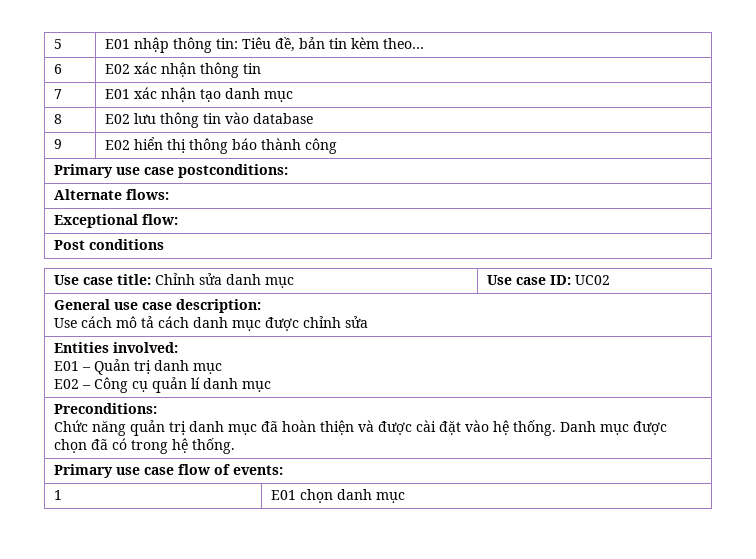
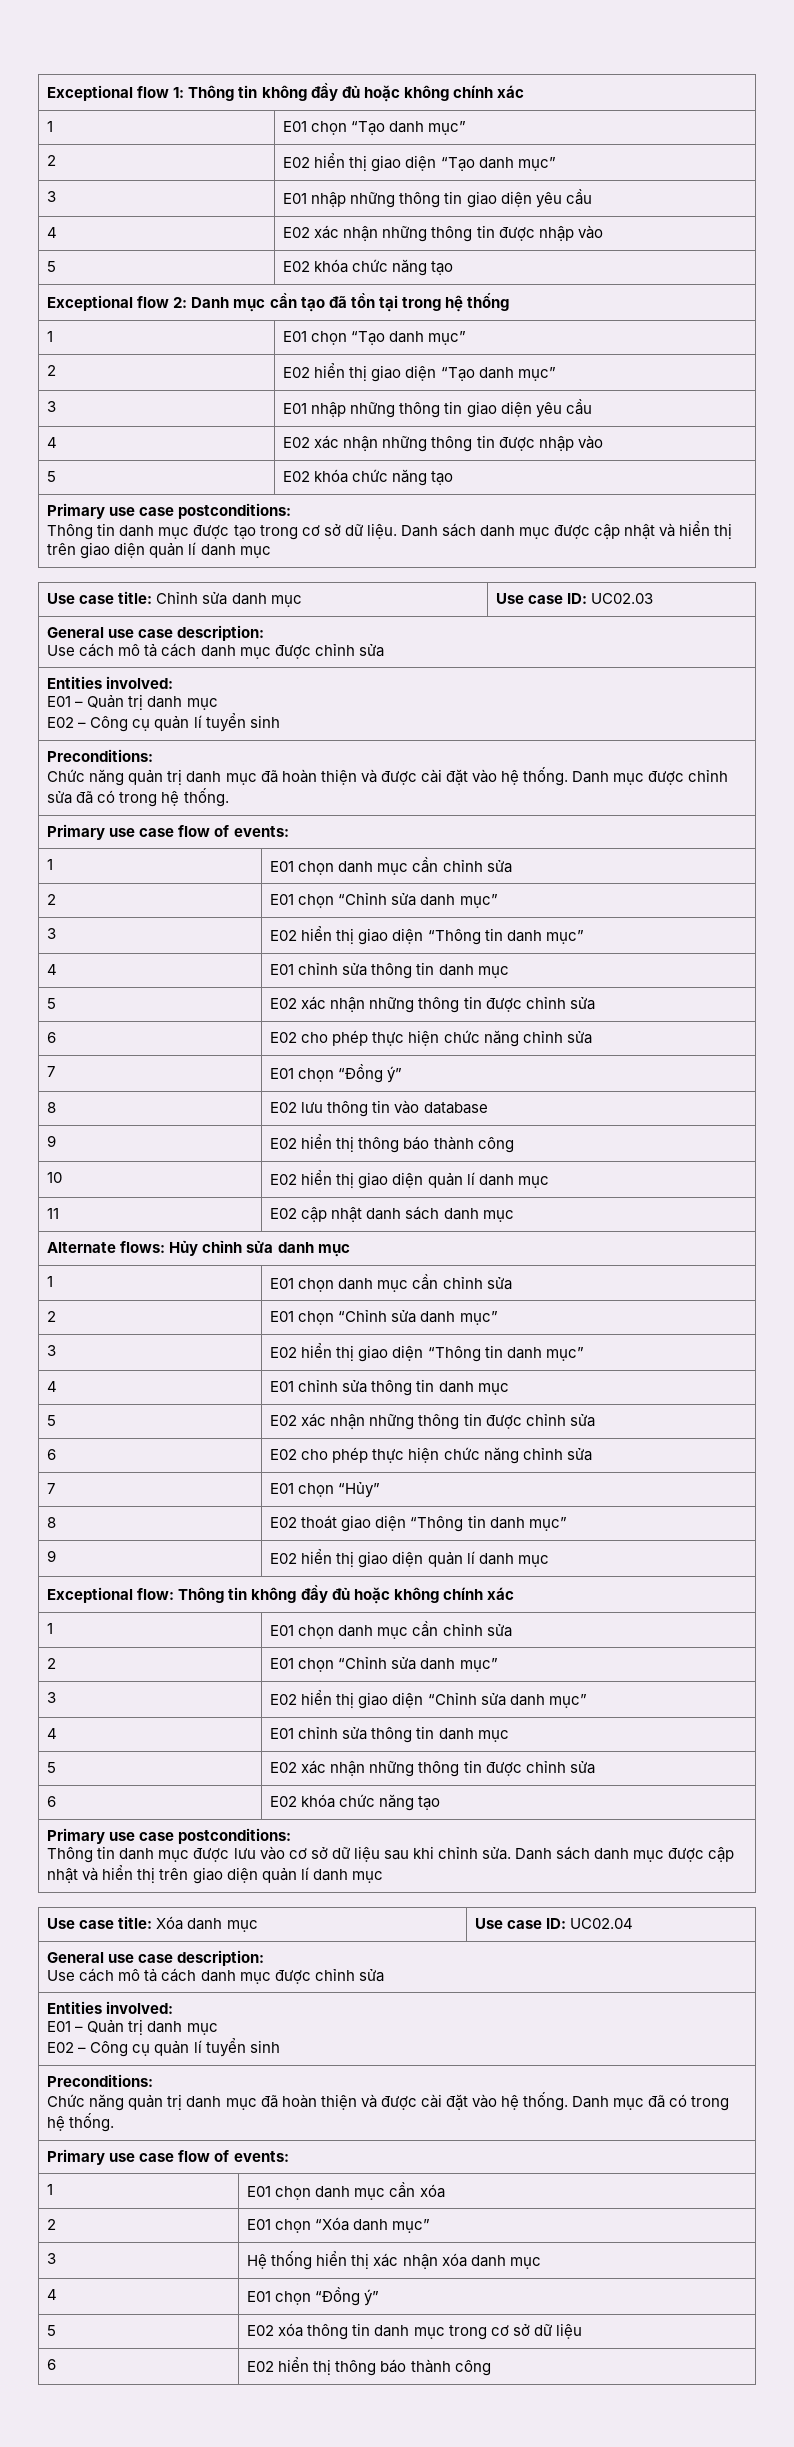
- 5 | E01 nhập thông tin: Tiêu đề, bản tin kèm theo…
- 6 | E02 xác nhận thông tin
- 7 | E01 xác nhận tạo danh mục
- 8 | E02 lưu thông tin vào database
- 9 | E02 hiển thị thông báo thành công
+ Exceptional flow 1: Thông tin không đầy đủ hoặc không chính xác
+ 1 | E01 chọn “Tạo danh mục”
+ 2 | E02 hiển thị giao diện “Tạo danh mục”
+ 3 | E01 nhập những thông tin giao diện yêu cầu
+ 4 | E02 xác nhận những thông tin được nhập vào
+ 5 | E02 khóa chức năng tạo
+ Exceptional flow 2: Danh mục cần tạo đã tồn tại trong hệ thống
+ 1 | E01 chọn “Tạo danh mục”
+ 2 | E02 hiển thị giao diện “Tạo danh mục”
+ 3 | E01 nhập những thông tin giao diện yêu cầu
+ 4 | E02 xác nhận những thông tin được nhập vào
+ 5 | E02 khóa chức năng tạo
  Primary use case postconditions:
- Alternate flows:
- Exceptional flow:
- Post conditions
+ Thông tin danh mục được tạo trong cơ sở dữ liệu. Danh sách danh mục được cập nhật và hiển thị trên giao diện quản lí danh mục
- Use case title: Chỉnh sửa danh mục | Use case ID: UC02
+ Use case title: Chỉnh sửa danh mục | Use case ID: UC02.03
  General use case description:
  Use cách mô tả cách danh mục được chỉnh sửa
  Entities involved:
  E01 – Quản trị danh mục
- E02 – Công cụ quản lí danh mục
+ E02 – Công cụ quản lí tuyển sinh
  Preconditions:
- Chức năng quản trị danh mục đã hoàn thiện và được cài đặt vào hệ thống. Danh mục được chọn đã có trong hệ thống.
+ Chức năng quản trị danh mục đã hoàn thiện và được cài đặt vào hệ thống. Danh mục được chỉnh sửa đã có trong hệ thống.
  Primary use case flow of events:
- 1 | E01 chọn danh mục
+ 1 | E01 chọn danh mục cần chỉnh sửa
+ 2 | E01 chọn “Chỉnh sửa danh mục”
+ 3 | E02 hiển thị giao diện “Thông tin danh mục”
+ 4 | E01 chỉnh sửa thông tin danh mục
+ 5 | E02 xác nhận những thông tin được chỉnh sửa
+ 6 | E02 cho phép thực hiện chức năng chỉnh sửa
+ 7 | E01 chọn “Đồng ý”
+ 8 | E02 lưu thông tin vào database
+ 9 | E02 hiển thị thông báo thành công
+ 10 | E02 hiển thị giao diện quản lí danh mục
+ 11 | E02 cập nhật danh sách danh mục
+ Alternate flows: Hủy chỉnh sửa danh mục
+ 1 | E01 chọn danh mục cần chỉnh sửa
+ 2 | E01 chọn “Chỉnh sửa danh mục”
+ 3 | E02 hiển thị giao diện “Thông tin danh mục”
+ 4 | E01 chỉnh sửa thông tin danh mục
+ 5 | E02 xác nhận những thông tin được chỉnh sửa
+ 6 | E02 cho phép thực hiện chức năng chỉnh sửa
+ 7 | E01 chọn “Hủy”
+ 8 | E02 thoát giao diện “Thông tin danh mục”
+ 9 | E02 hiển thị giao diện quản lí danh mục
+ Exceptional flow: Thông tin không đầy đủ hoặc không chính xác
+ 1 | E01 chọn danh mục cần chỉnh sửa
+ 2 | E01 chọn “Chỉnh sửa danh mục”
+ 3 | E02 hiển thị giao diện “Chỉnh sửa danh mục”
+ 4 | E01 chỉnh sửa thông tin danh mục
+ 5 | E02 xác nhận những thông tin được chỉnh sửa
+ 6 | E02 khóa chức năng tạo
+ Primary use case postconditions:
+ Thông tin danh mục được lưu vào cơ sở dữ liệu sau khi chỉnh sửa. Danh sách danh mục được cập nhật và hiển thị trên giao diện quản lí danh mục
+ Use case title: Xóa danh mục | Use case ID: UC02.04
+ General use case description:
+ Use cách mô tả cách danh mục được chỉnh sửa
+ Entities involved:
+ E01 – Quản trị danh mục
+ E02 – Công cụ quản lí tuyển sinh
+ Preconditions:
+ Chức năng quản trị danh mục đã hoàn thiện và được cài đặt vào hệ thống. Danh mục đã có trong hệ thống.
+ Primary use case flow of events:
+ 1 | E01 chọn danh mục cần xóa
+ 2 | E01 chọn “Xóa danh mục”
+ 3 | Hệ thống hiển thị xác nhận xóa danh mục
+ 4 | E01 chọn “Đồng ý”
+ 5 | E02 xóa thông tin danh mục trong cơ sở dữ liệu
+ 6 | E02 hiển thị thông báo thành công

